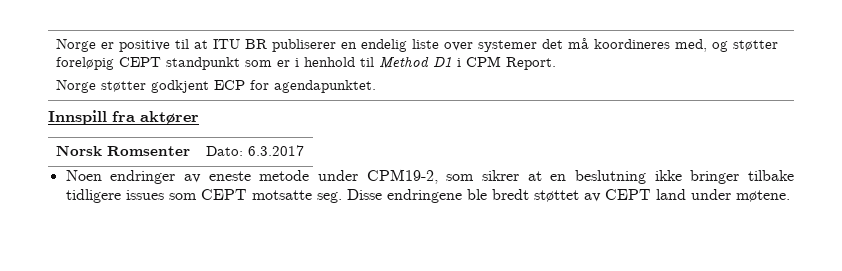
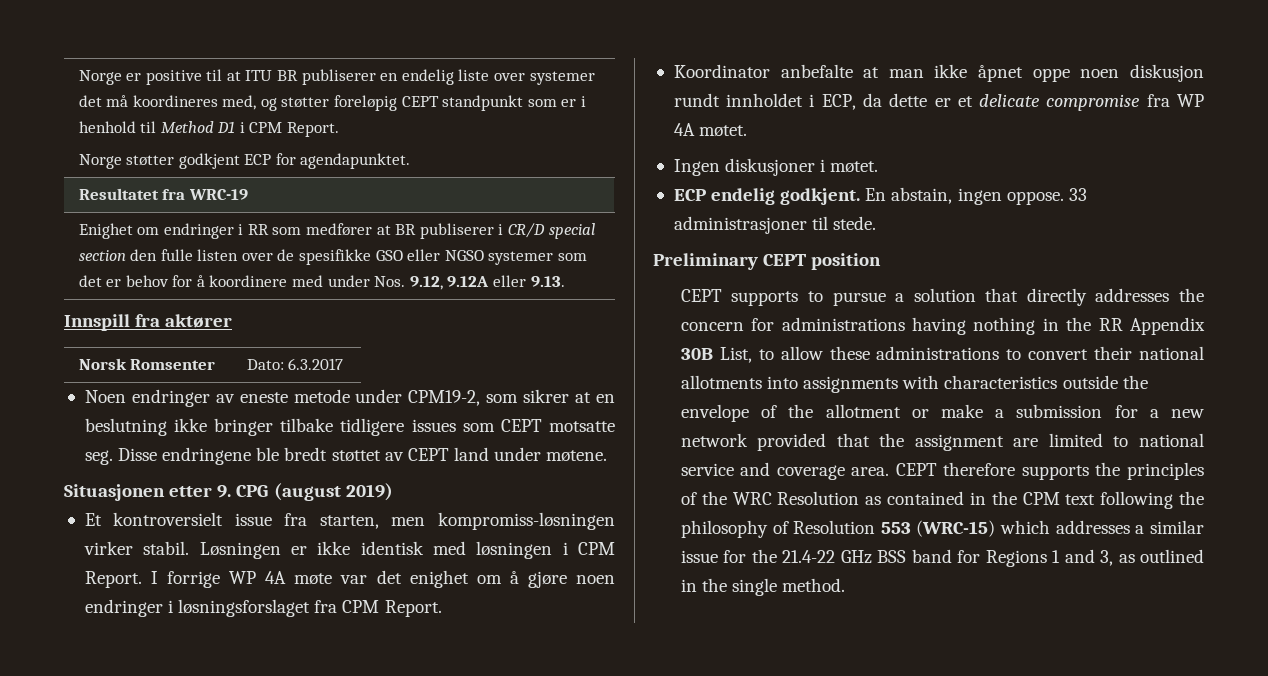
+ Resultatet fra WRC-19
+ Enighet om endringer i RR som medfører at BR publiserer i CR/D special section den fulle listen over de spesifikke GSO eller NGSO systemer som det er behov for å koordinere med under Nos. 9.12, 9.12A eller 9.13.
+ Situasjonen etter 9. CPG (august 2019)
+ Et kontroversielt issue fra starten, men kompromiss-løsningen virker stabil. Løsningen er ikke identisk med løsningen i CPM Report. I forrige WP 4A møte var det enighet om å gjøre noen endringer i løsningsforslaget fra CPM Report.
+ Koordinator anbefalte at man ikke åpnet oppe noen diskusjon rundt innholdet i ECP, da dette er et delicate compromise fra WP 4A møtet.
+ Ingen diskusjoner i møtet.
+ ECP endelig godkjent. En abstain, ingen oppose. 33 administrasjoner til stede.
+ Preliminary CEPT position
+ CEPT supports to pursue a solution that directly addresses the concern for administrations having nothing in the RR Appendix 30B List, to allow these administrations to convert their national allotments into assignments with characteristics outside the envelope of the allotment or make a submission for a new network provided that the assignment are limited to national service and coverage area. CEPT therefore supports the principles of the WRC Resolution as contained in the CPM text following the philosophy of Resolution 553 (WRC-15) which addresses a similar issue for the 21.4-22 GHz BSS band for Regions 1 and 3, as outlined in the single method.

